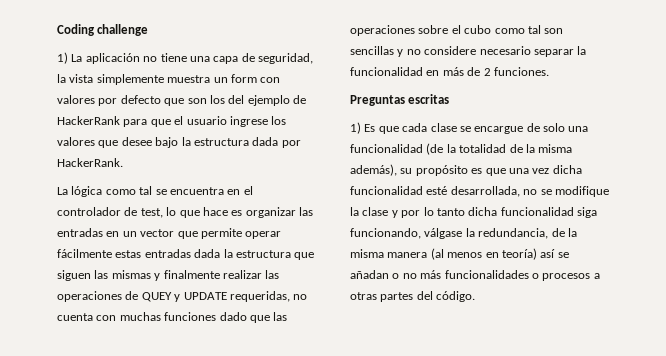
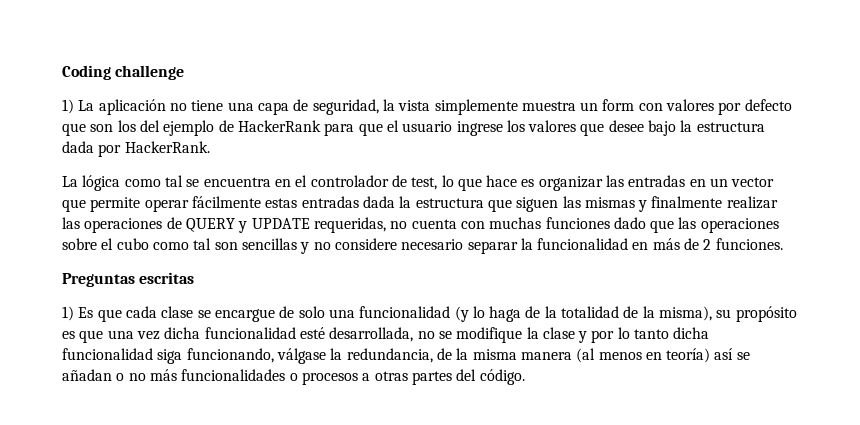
- La lógica como tal se encuentra en el controlador de test, lo que hace es organizar las entradas en un vector que permite operar fácilmente estas entradas dada la estructura que siguen las mismas y finalmente realizar las operaciones de QUEY y UPDATE requeridas, no cuenta con muchas funciones dado que las operaciones sobre el cubo como tal son sencillas y no considere necesario separar la funcionalidad en más de 2 funciones.
+ La lógica como tal se encuentra en el controlador de test, lo que hace es organizar las entradas en un vector que permite operar fácilmente estas entradas dada la estructura que siguen las mismas y finalmente realizar las operaciones de QUERY y UPDATE requeridas, no cuenta con muchas funciones dado que las operaciones sobre el cubo como tal son sencillas y no considere necesario separar la funcionalidad en más de 2 funciones.
- 1) Es que cada clase se encargue de solo una funcionalidad (de la totalidad de la misma además), su propósito es que una vez dicha funcionalidad esté desarrollada, no se modifique la clase y por lo tanto dicha funcionalidad siga funcionando, válgase la redundancia, de la misma manera (al menos en teoría) así se añadan o no más funcionalidades o procesos a otras partes del código.
+ 1) Es que cada clase se encargue de solo una funcionalidad (y lo haga de la totalidad de la misma), su propósito es que una vez dicha funcionalidad esté desarrollada, no se modifique la clase y por lo tanto dicha funcionalidad siga funcionando, válgase la redundancia, de la misma manera (al menos en teoría) así se añadan o no más funcionalidades o procesos a otras partes del código.

